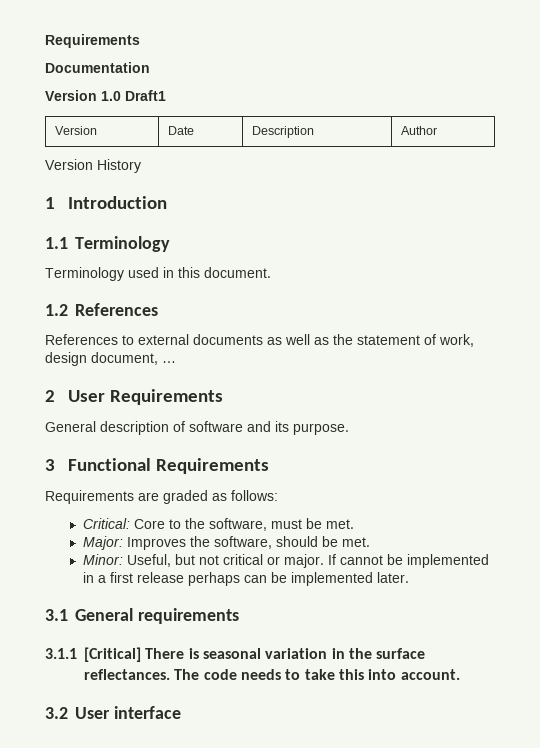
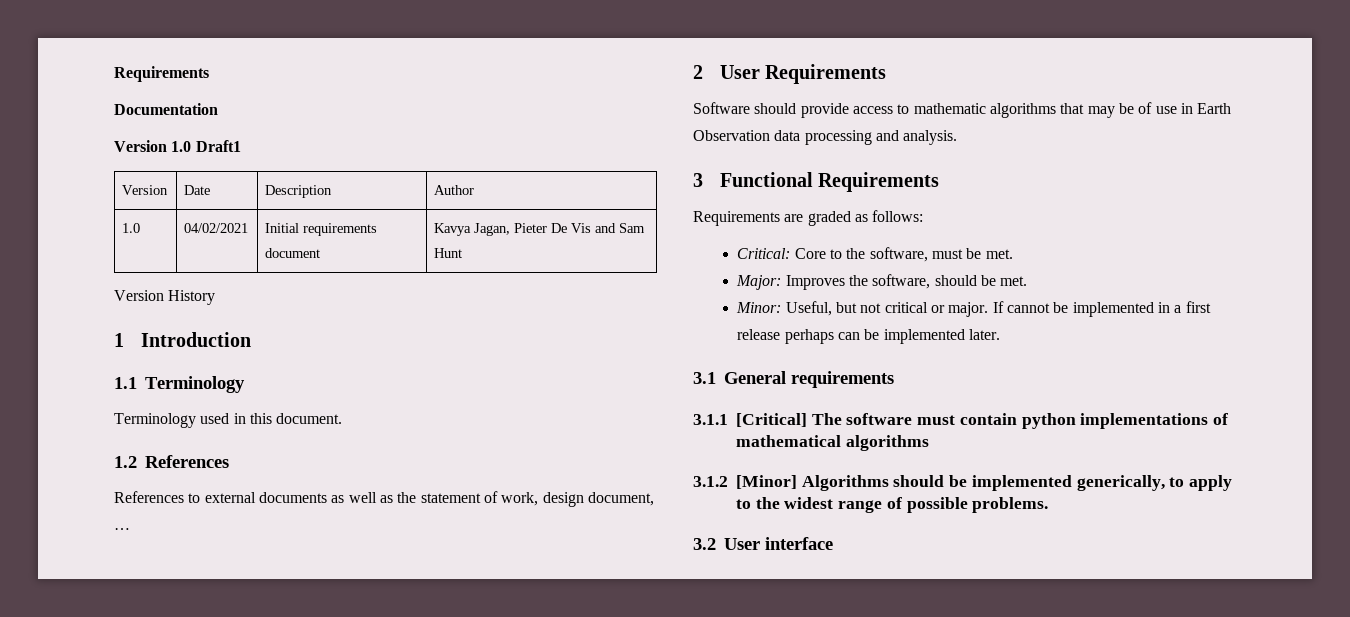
+ 1.0 | 04/02/2021 | Initial requirements document | Kavya Jagan, Pieter De Vis and Sam Hunt
- General description of software and its purpose.
+ Software should provide access to mathematic algorithms that may be of use in Earth Observation data processing and analysis.
- 3.1.1 [Critical] There is seasonal variation in the surface reflectances. The code needs to take this into account.
+ 3.1.1 [Critical] The software must contain python implementations of mathematical algorithms
+ 3.1.2 [Minor] Algorithms should be implemented generically, to apply to the widest range of possible problems.

